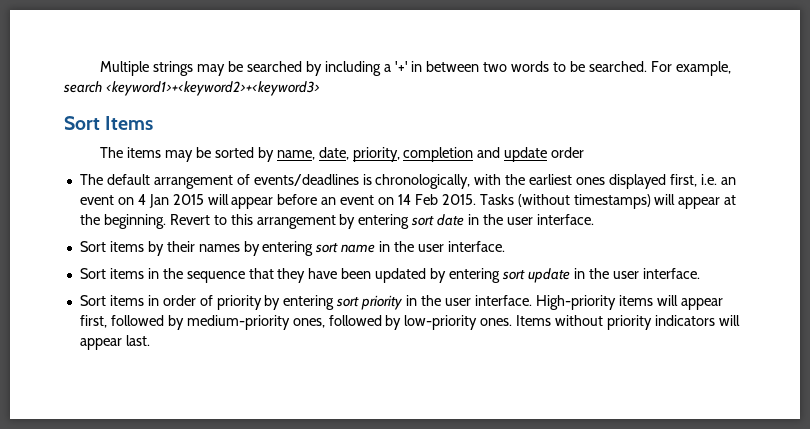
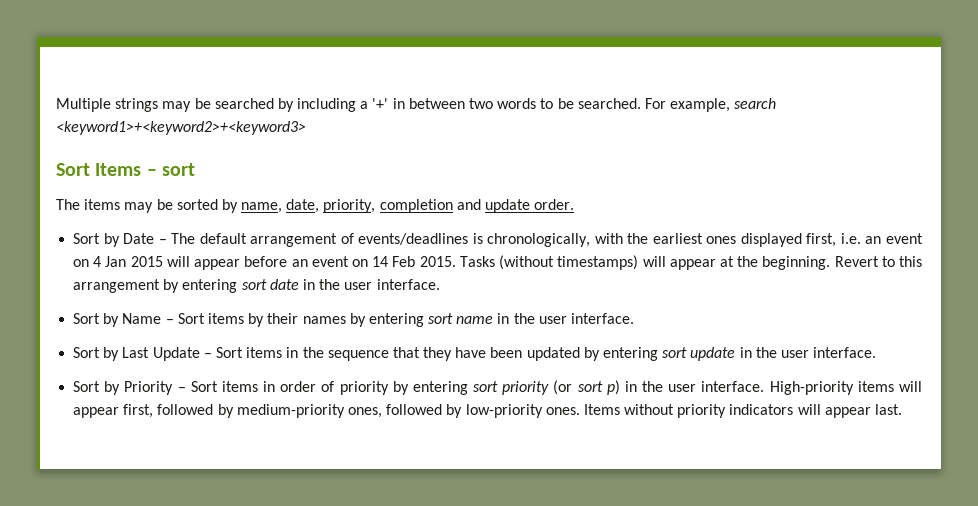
- Sort Items
+ Sort Items – sort
- The items may be sorted by name, date, priority, completion and update order
- The default arrangement of events/deadlines is chronologically, with the earliest ones displayed first, i.e. an event on 4 Jan 2015 will appear before an event on 14 Feb 2015.
+ The items may be sorted by name, date, priority, completion and update order.
+ Sort by Date – The default arrangement of events/deadlines is chronologically, with the earliest ones displayed first, i.e. an event on 4 Jan 2015 will appear before an event on 14 Feb 2015.
- Sort items by their names by entering sort name in the user interface.
+ Sort by Name – Sort items by their names by entering sort name in the user interface.
- Sort items in the sequence that they have been updated by entering sort update in the user interface.
+ Sort by Last Update – Sort items in the sequence that they have been updated by entering sort update in the user interface.
- Sort items in order of priority by entering sort priority in the user interface.
+ Sort by Priority – Sort items in order of priority by entering sort priority (or sort p) in the user interface.

